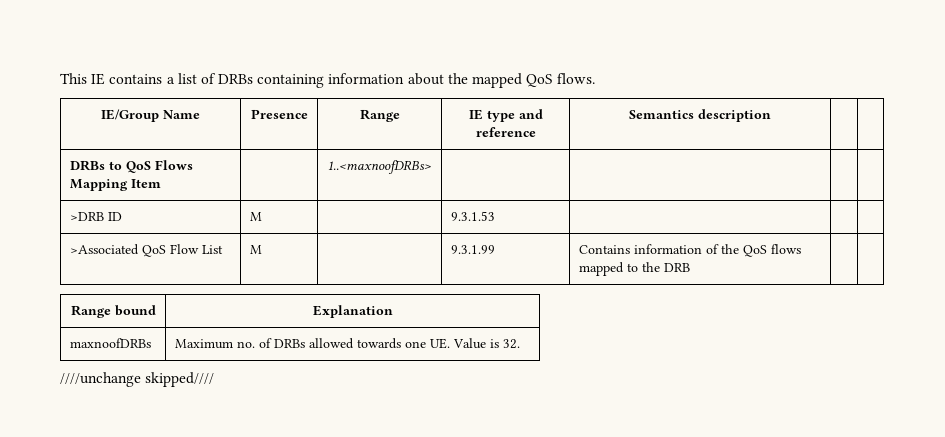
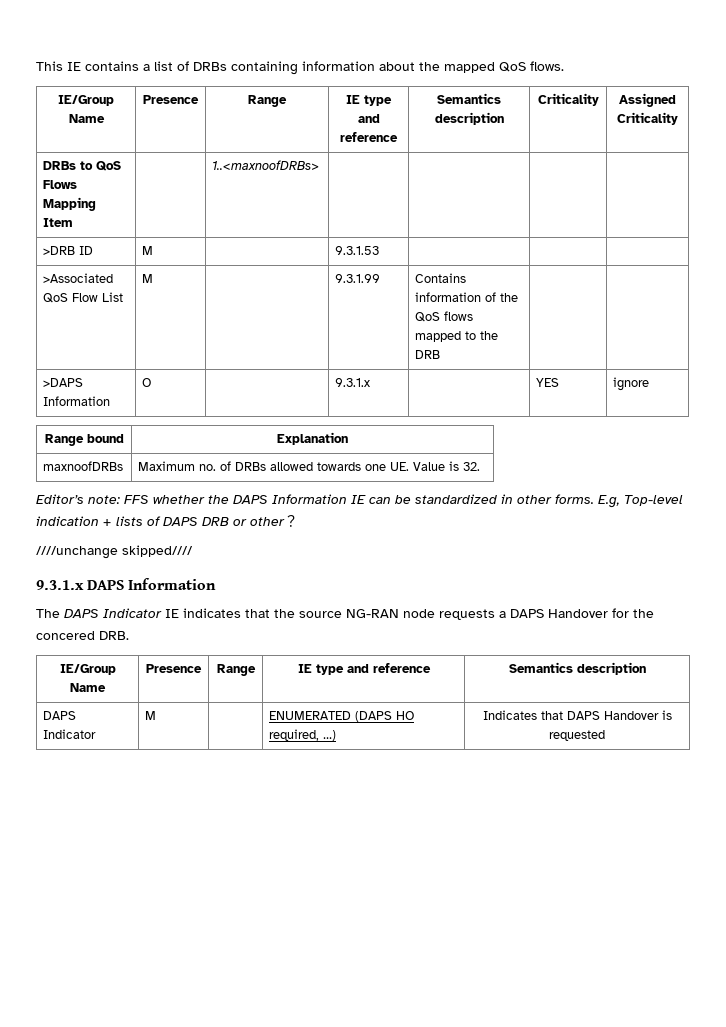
- IE/Group Name | Presence | Range | IE type and reference | Semantics description | |
+ IE/Group Name | Presence | Range | IE type and reference | Semantics description | Criticality | Assigned Criticality
+ >DAPS Information | O | | 9.3.1.x | | YES | ignore
+ Editor’s note: FFS whether the DAPS Information IE can be standardized in other forms. E.g, Top-level indication + lists of DAPS DRB or other？
  ////unchange skipped////
+ 9.3.1.x DAPS Information
+ The DAPS Indicator IE indicates that the source NG-RAN node requests a DAPS Handover for the concered DRB.
+ IE/Group Name | Presence | Range | IE type and reference | Semantics description
+ DAPS Indicator | M | | ENUMERATED (DAPS HO required, …) | Indicates that DAPS Handover is requested

